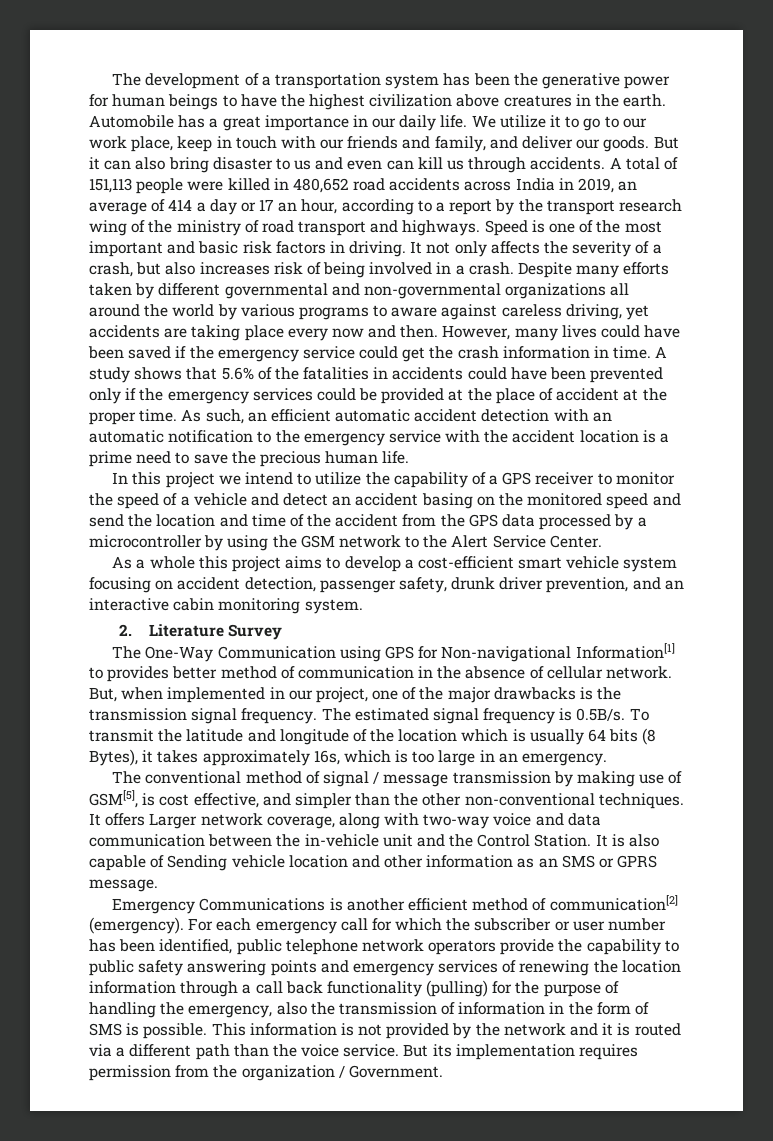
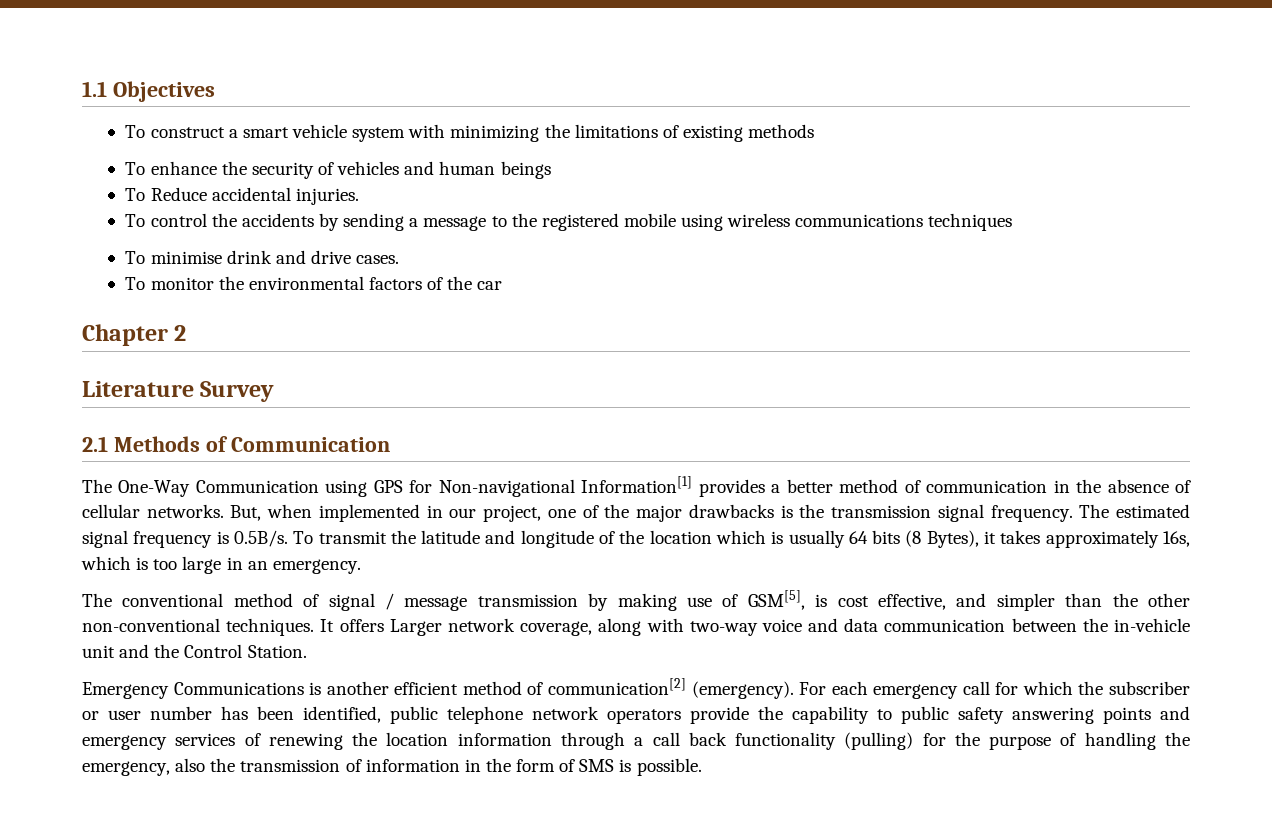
- The development of a transportation system has been the generative power for human beings to have the highest civilization above creatures in the earth. Automobile has a great importance in our daily life. We utilize it to go to our work place, keep in touch with our friends and family, and deliver our goods. But it can also bring disaster to us and even can kill us through accidents. A total of 151,113 people were killed in 480,652 road accidents across India in 2019, an average of 414 a day or 17 an hour, according to a report by the transport research wing of the ministry of road transport and highways. Speed is one of the most important and basic risk factors in driving. It not only affects the severity of a crash, but also increases risk of being involved in a crash. Despite many efforts taken by different governmental and non-governmental organizations all around the world by various programs to aware against careless driving, yet accidents are taking place every now and then. However, many lives could have been saved if the emergency service could get the crash information in time. A study shows that 5.6% of the fatalities in accidents could have been prevented only if the emergency services could be provided at the place of accident at the proper time. As such, an efficient automatic accident detection with an automatic notification to the emergency service with the accident location is a prime need to save the precious human life.
- In this project we intend to utilize the capability of a GPS receiver to monitor the speed of a vehicle and detect an accident basing on the monitored speed and send the location and time of the accident from the GPS data processed by a microcontroller by using the GSM network to the Alert Service Center.
- As a whole this project aims to develop a cost-efficient smart vehicle system focusing on accident detection, passenger safety, drunk driver prevention, and an interactive cabin monitoring system.
- 2. Literature Survey
+ 1.1 Objectives
+ To construct a smart vehicle system with minimizing the limitations of existing methods
+ To enhance the security of vehicles and human beings
+ To Reduce accidental injuries.
+ To control the accidents by sending a message to the registered mobile using wireless communications techniques
+ To minimise drink and drive cases.
+ To monitor the environmental factors of the car
+ Chapter 2
+ Literature Survey
+ 2.1 Methods of Communication
- The One-Way Communication using GPS for Non-navigational Information[1] to provides better method of communication in the absence of cellular network.
+ The One-Way Communication using GPS for Non-navigational Information[1] provides a better method of communication in the absence of cellular networks.
- It is also capable of Sending vehicle location and other information as an SMS or GPRS message.
- This information is not provided by the network and it is routed via a different path than the voice service. But its implementation requires permission from the organization / Government.

